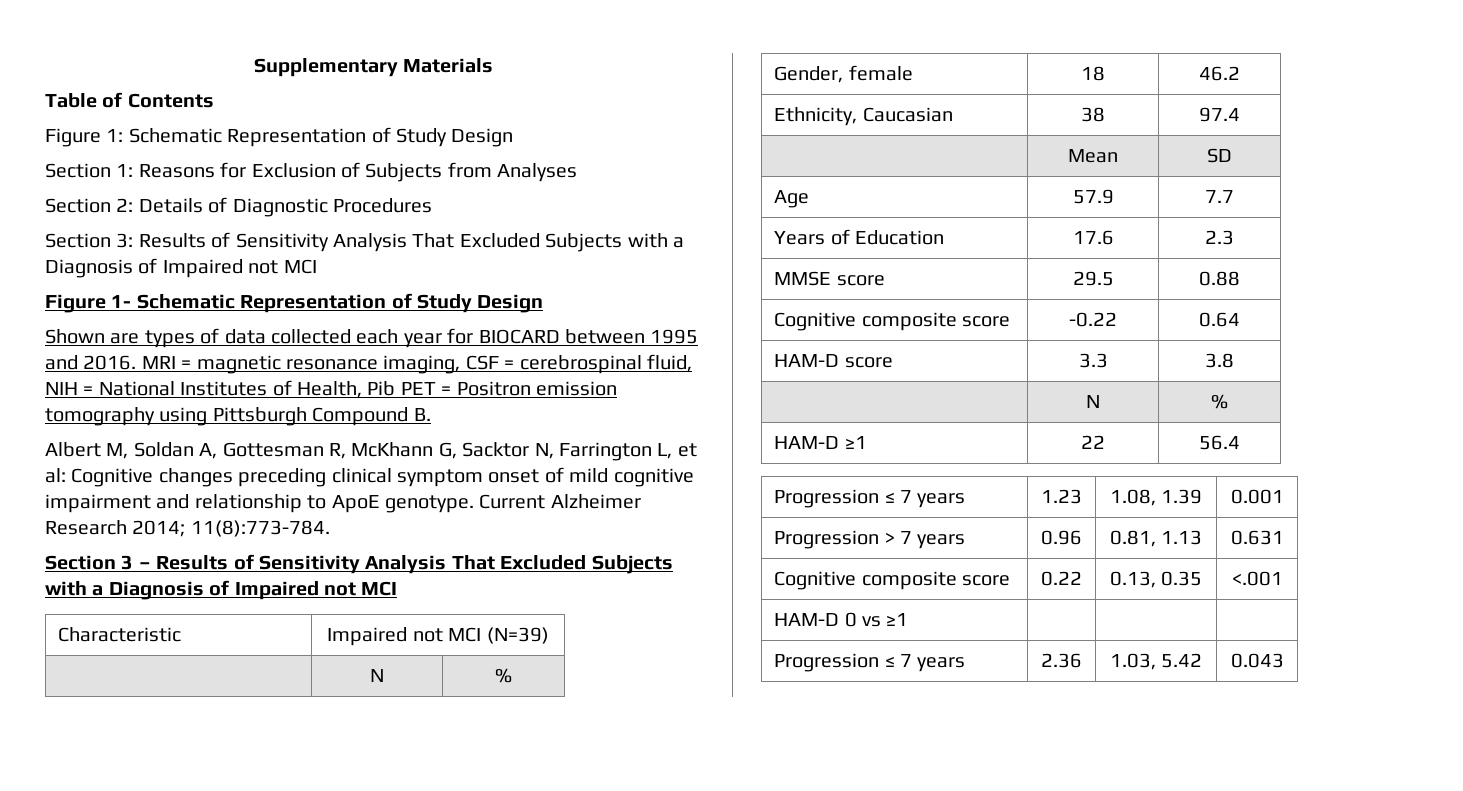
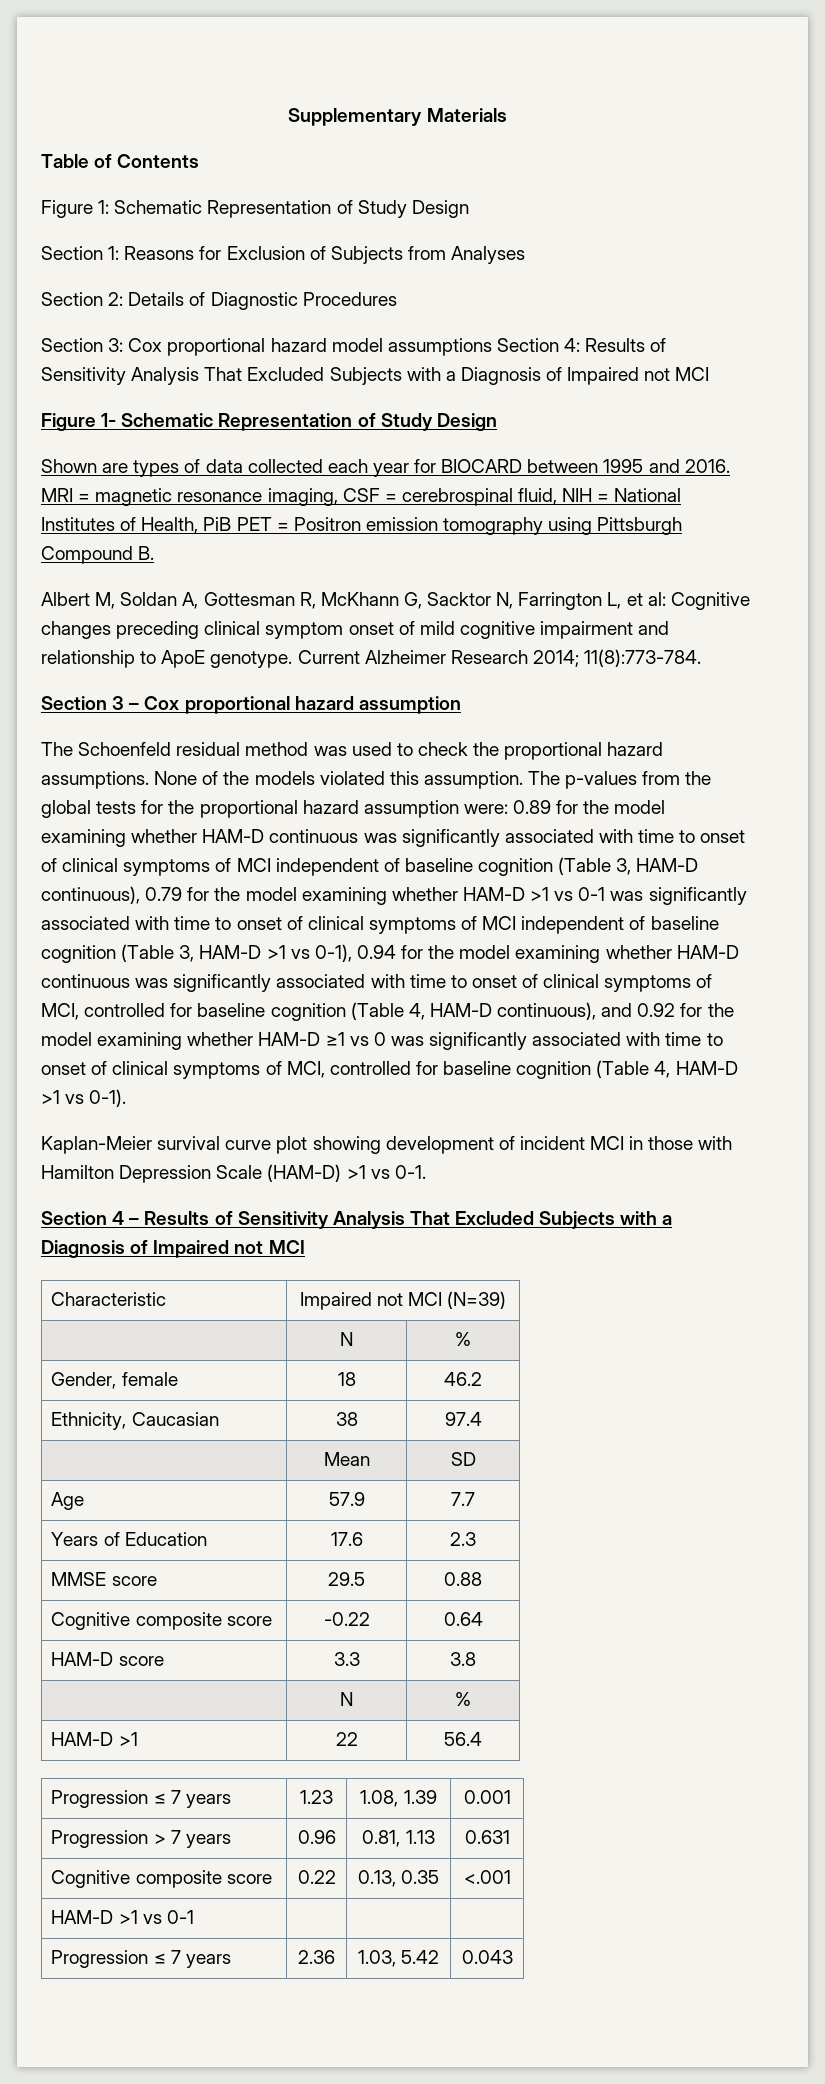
- Section 3: Results of Sensitivity Analysis That Excluded Subjects with a Diagnosis of Impaired not MCI
+ Section 3: Cox proportional hazard model assumptions Section 4: Results of Sensitivity Analysis That Excluded Subjects with a Diagnosis of Impaired not MCI
- MRI = magnetic resonance imaging, CSF = cerebrospinal fluid, NIH = National Institutes of Health, Pib PET = Positron emission tomography using Pittsburgh Compound B.
+ MRI = magnetic resonance imaging, CSF = cerebrospinal fluid, NIH = National Institutes of Health, PiB PET = Positron emission tomography using Pittsburgh Compound B.
- Section 3 – Results of Sensitivity Analysis That Excluded Subjects with a Diagnosis of Impaired not MCI
+ Section 3 – Cox proportional hazard assumption
+ The Schoenfeld residual method was used to check the proportional hazard assumptions. None of the models violated this assumption. The p-values from the global tests for the proportional hazard assumption were: 0.89 for the model examining whether HAM-D continuous was significantly associated with time to onset of clinical symptoms of MCI independent of baseline cognition (Table 3, HAM-D continuous), 0.79 for the model examining whether HAM-D >1 vs 0-1 was significantly associated with time to onset of clinical symptoms of MCI independent of baseline cognition (Table 3, HAM-D >1 vs 0-1), 0.94 for the model examining whether HAM-D continuous was significantly associated with time to onset of clinical symptoms of MCI, controlled for baseline cognition (Table 4, HAM-D continuous), and 0.92 for the model examining whether HAM-D ≥1 vs 0 was significantly associated with time to onset of clinical symptoms of MCI, controlled for baseline cognition (Table 4, HAM-D >1 vs 0-1).
+ Kaplan-Meier survival curve plot showing development of incident MCI in those with Hamilton Depression Scale (HAM-D) >1 vs 0-1.
+ Section 4 – Results of Sensitivity Analysis That Excluded Subjects with a Diagnosis of Impaired not MCI
- HAM-D ≥1 | 22 | 56.4
+ HAM-D >1 | 22 | 56.4
- HAM-D 0 vs ≥1 | | |
+ HAM-D >1 vs 0-1 | | |

